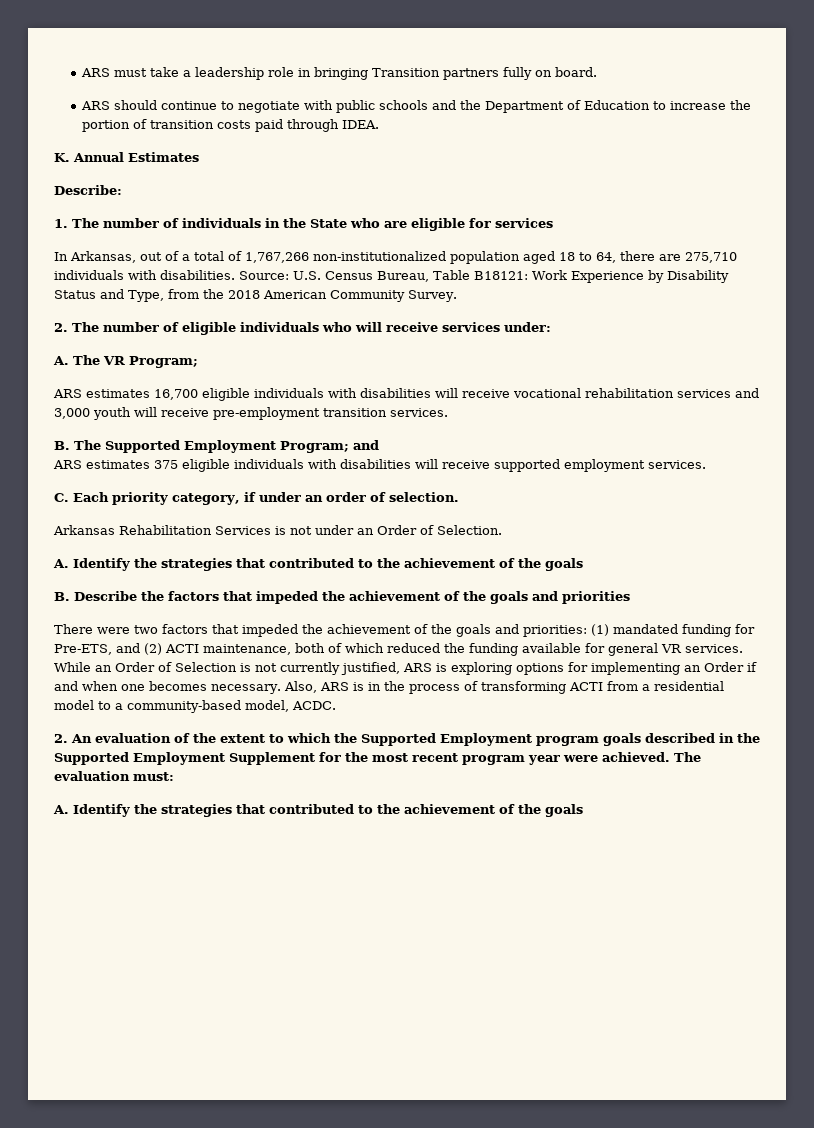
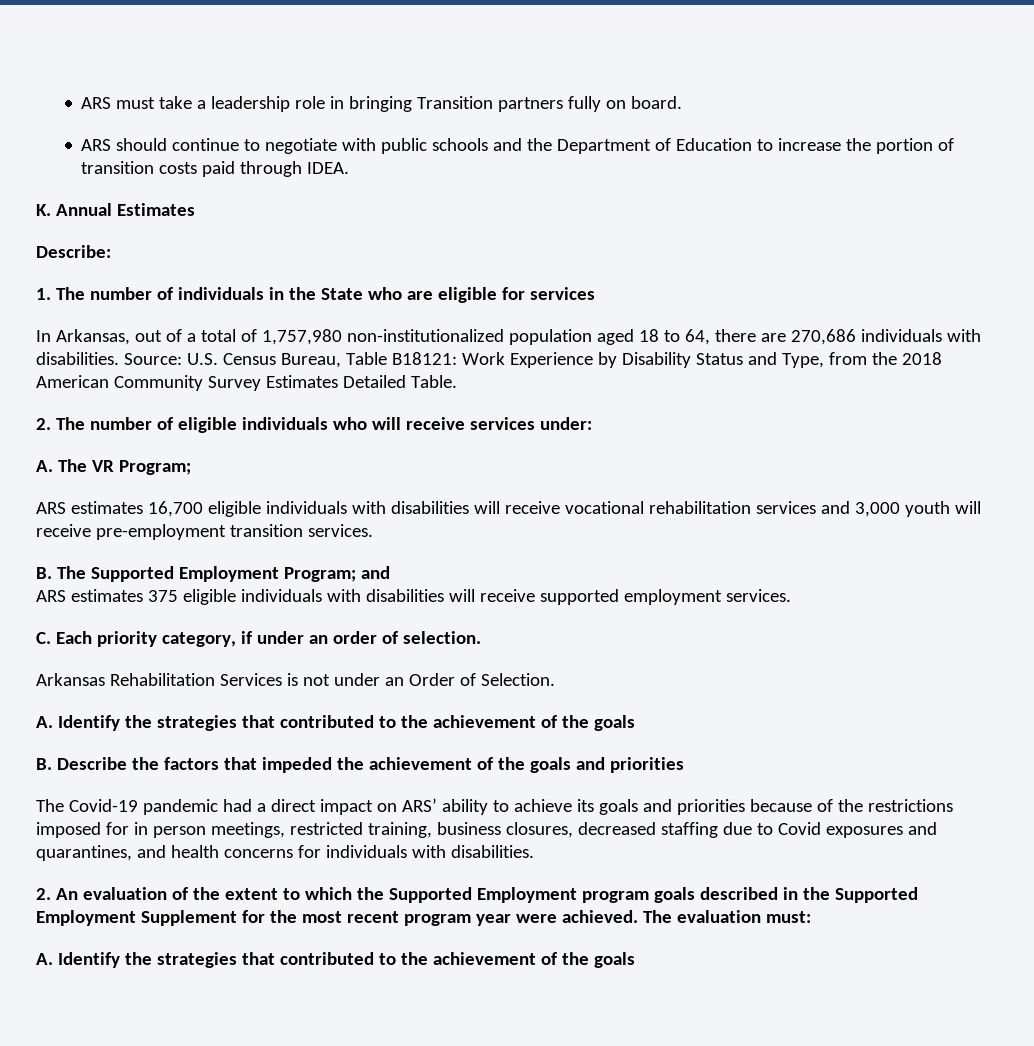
- In Arkansas, out of a total of 1,767,266 non-institutionalized population aged 18 to 64, there are 275,710 individuals with disabilities.
+ In Arkansas, out of a total of 1,757,980 non-institutionalized population aged 18 to 64, there are 270,686 individuals with disabilities.
- Source: U.S. Census Bureau, Table B18121: Work Experience by Disability Status and Type, from the 2018 American Community Survey.
+ Source: U.S. Census Bureau, Table B18121: Work Experience by Disability Status and Type, from the 2018 American Community Survey Estimates Detailed Table.
- There were two factors that impeded the achievement of the goals and priorities: (1) mandated funding for Pre-ETS, and (2) ACTI maintenance, both of which reduced the funding available for general VR services. While an Order of Selection is not currently justified, ARS is exploring options for implementing an Order if and when one becomes necessary. Also, ARS is in the process of transforming ACTI from a residential model to a community-based model, ACDC.
+ The Covid-19 pandemic had a direct impact on ARS’ ability to achieve its goals and priorities because of the restrictions imposed for in person meetings, restricted training, business closures, decreased staffing due to Covid exposures and quarantines, and health concerns for individuals with disabilities.

